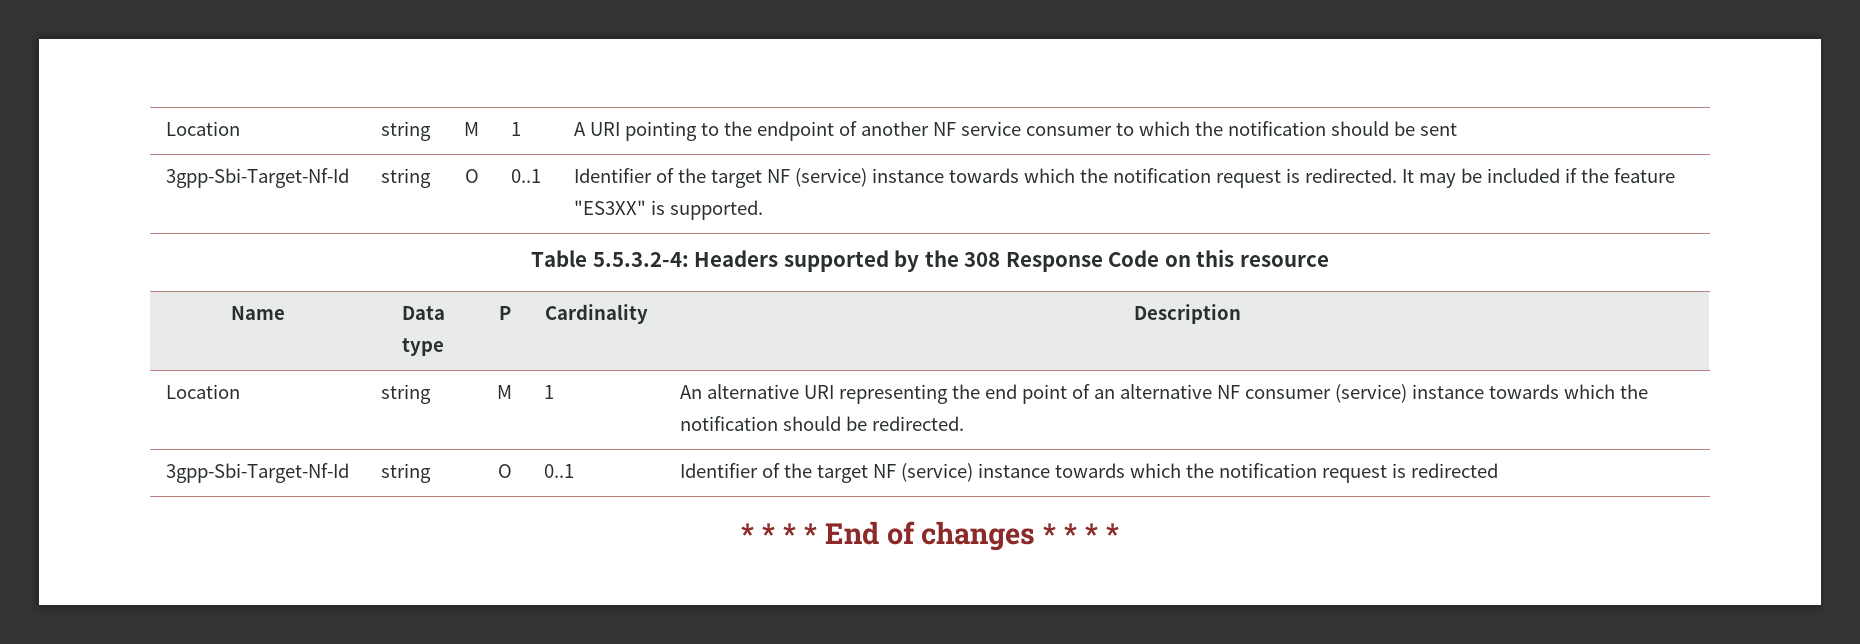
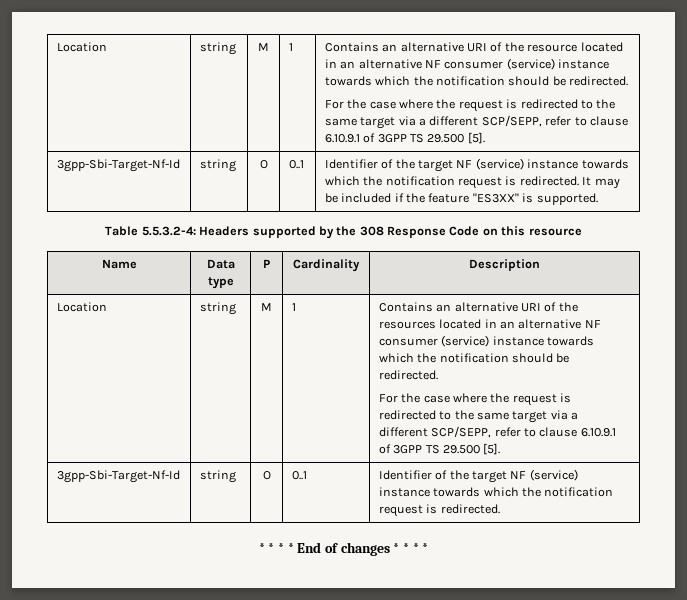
- Location | string | M | 1 | A URI pointing to the endpoint of another NF service consumer to which the notification should be sent
+ Location | string | M | 1 | Contains an alternative URI of the resource located in an alternative NF consumer (service) instance towards which the notification should be redirected.
+ For the case where the request is redirected to the same target via a different SCP/SEPP, refer to clause 6.10.9.1 of 3GPP TS 29.500 [5].
- An alternative URI representing the end point of an alternative NF consumer (service) instance towards which the notification should be redirected.
- 3gpp-Sbi-Target-Nf-Id | string | O | 0..1 | Identifier of the target NF (service) instance towards which the notification request is redirected
+ Contains an alternative URI of the resources located in an alternative NF consumer (service) instance towards which the notification should be redirected.
+ For the case where the request is redirected to the same target via a different SCP/SEPP, refer to clause 6.10.9.1 of 3GPP TS 29.500 [5].
+ 3gpp-Sbi-Target-Nf-Id | string | O | 0..1 | Identifier of the target NF (service) instance towards which the notification request is redirected.

